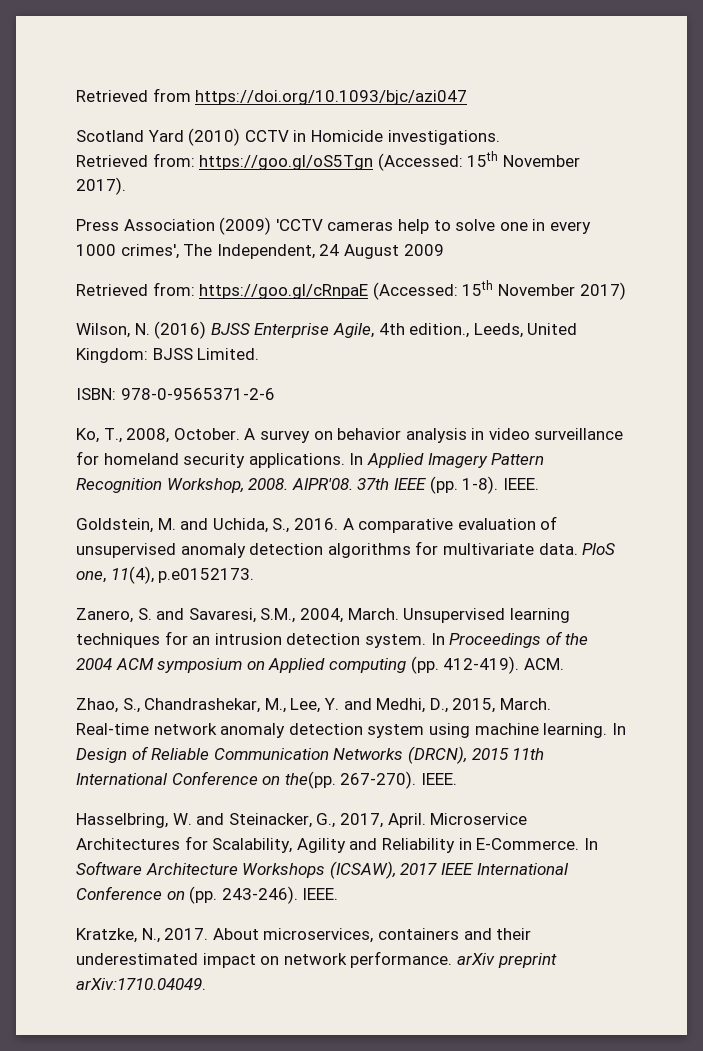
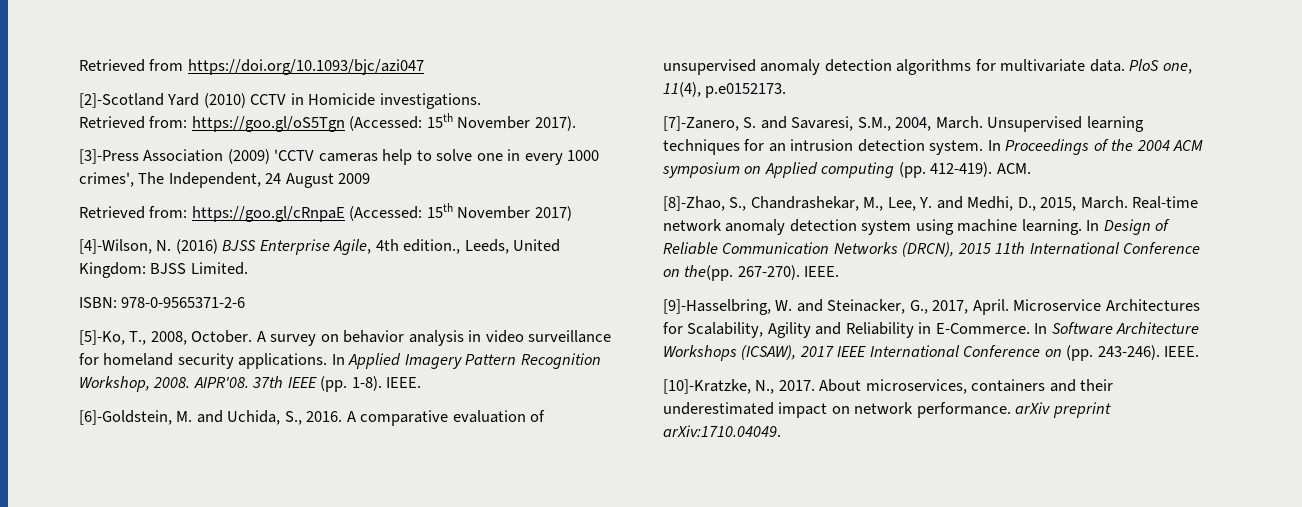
- Scotland Yard (2010) CCTV in Homicide investigations.
+ [2]-Scotland Yard (2010) CCTV in Homicide investigations.
- Press Association (2009) 'CCTV cameras help to solve one in every 1000 crimes', The Independent, 24 August 2009
+ [3]-Press Association (2009) 'CCTV cameras help to solve one in every 1000 crimes', The Independent, 24 August 2009
- Wilson, N. (2016) BJSS Enterprise Agile, 4th edition., Leeds, United Kingdom: BJSS Limited.
+ [4]-Wilson, N. (2016) BJSS Enterprise Agile, 4th edition., Leeds, United Kingdom: BJSS Limited.
- Ko, T., 2008, October.
+ [5]-Ko, T., 2008, October.
- Goldstein, M. and Uchida, S., 2016.
+ [6]-Goldstein, M. and Uchida, S., 2016.
- Zanero, S. and Savaresi, S.M., 2004, March.
+ [7]-Zanero, S. and Savaresi, S.M., 2004, March.
- Zhao, S., Chandrashekar, M., Lee, Y. and Medhi, D., 2015, March.
+ [8]-Zhao, S., Chandrashekar, M., Lee, Y. and Medhi, D., 2015, March.
- Hasselbring, W. and Steinacker, G., 2017, April.
+ [9]-Hasselbring, W. and Steinacker, G., 2017, April.
- Kratzke, N., 2017.
+ [10]-Kratzke, N., 2017.

